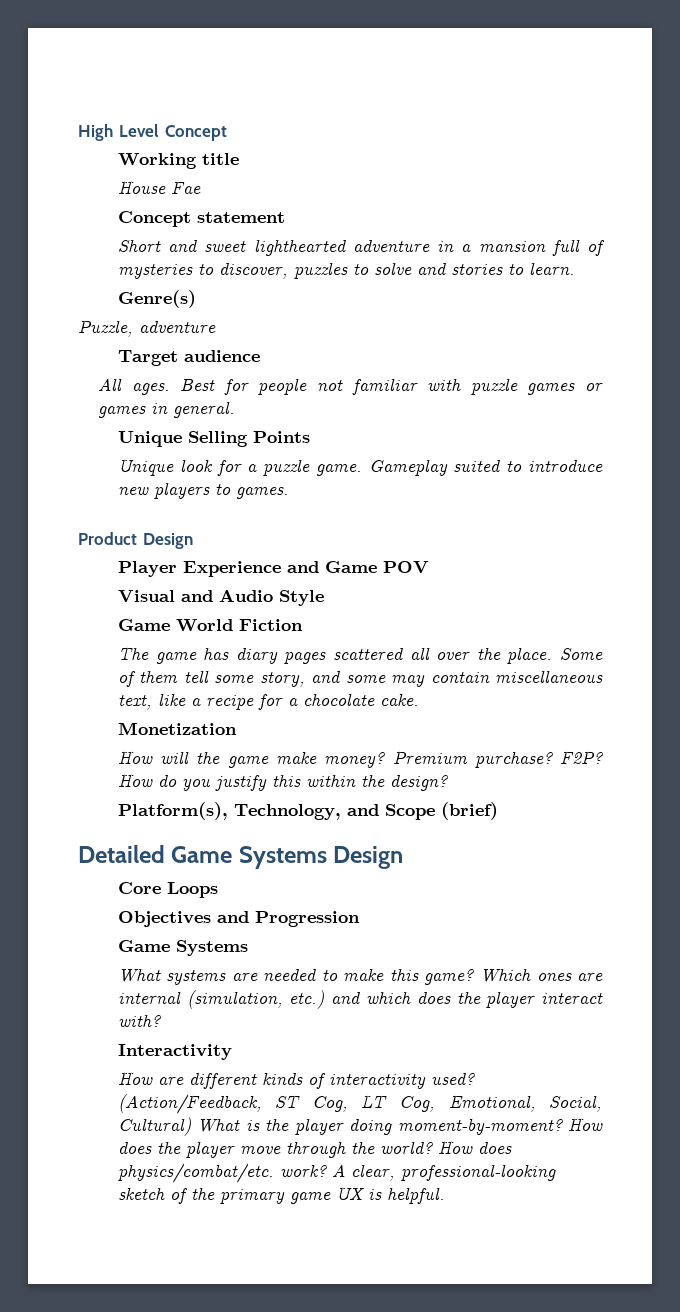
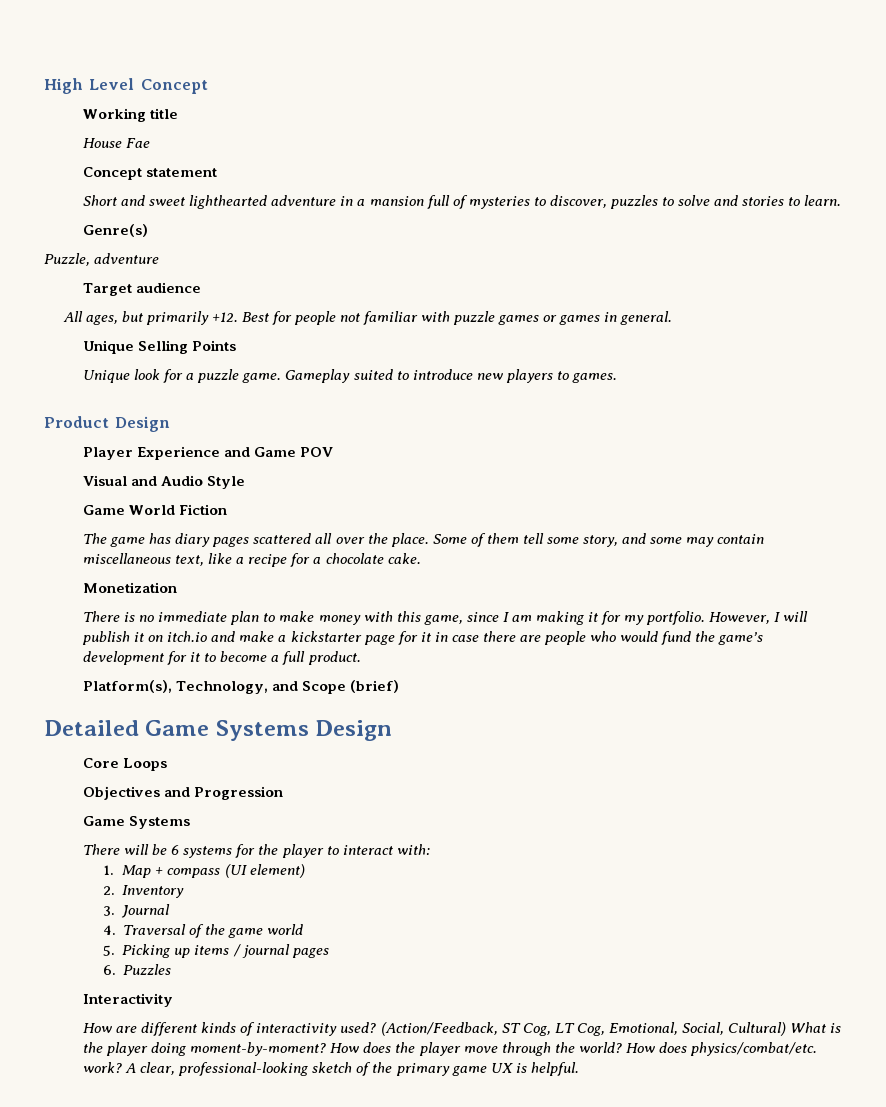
- All ages.
+ All ages, but primarily +12.
- How will the game make money? Premium purchase? F2P? How do you justify this within the design?
+ There is no immediate plan to make money with this game, since I am making it for my portfolio. However, I will publish it on itch.io and make a kickstarter page for it in case there are people who would fund the game’s development for it to become a full product.
- What systems are needed to make this game? Which ones are internal (simulation, etc.) and which does the player interact with?
+ There will be 6 systems for the player to interact with:
+ 1. Map + compass (UI element)
+ 2. Inventory
+ 3. Journal
+ 4. Traversal of the game world
+ 5. Picking up items / journal pages
+ 6. Puzzles

